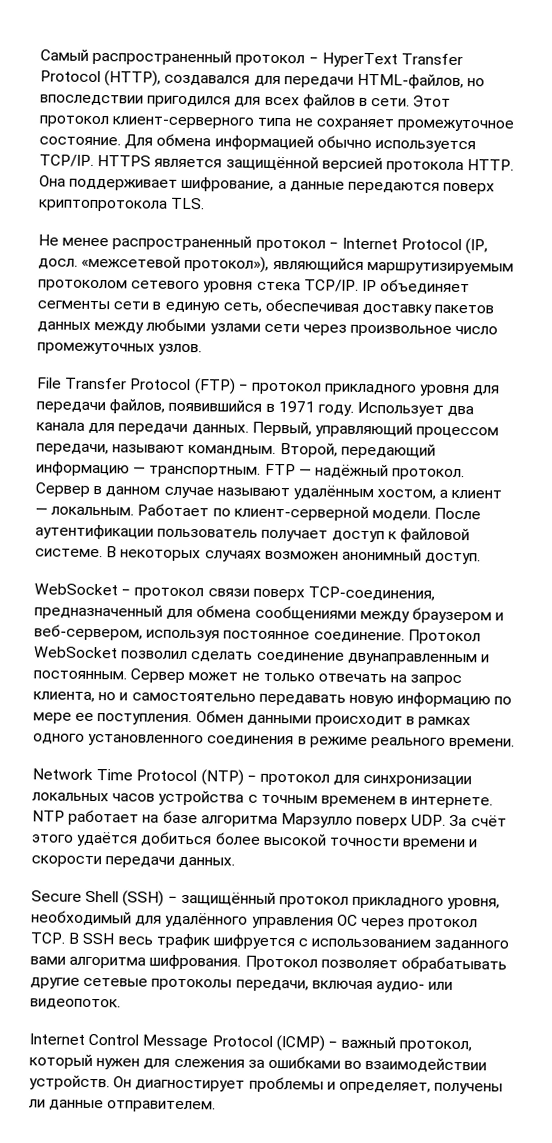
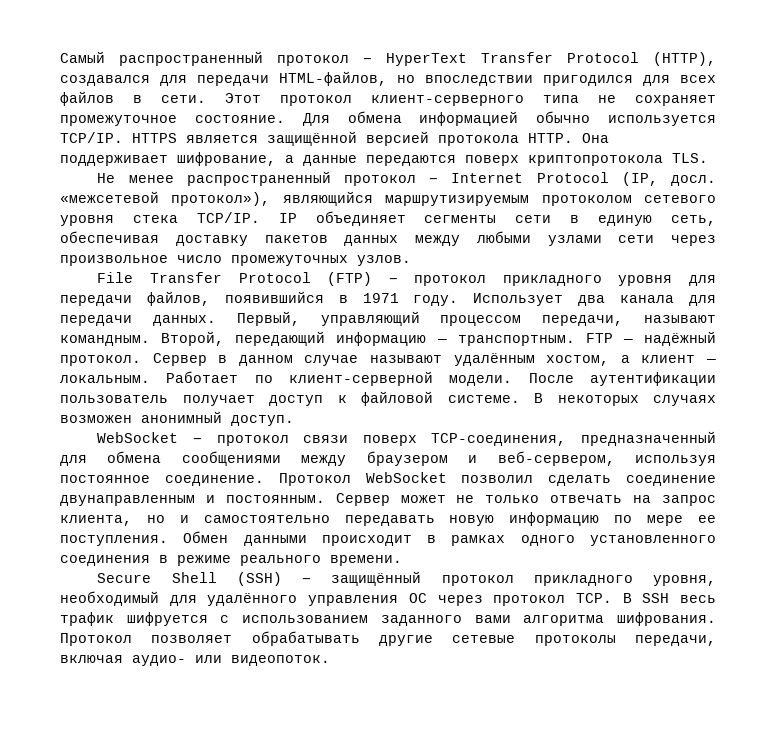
- Network Time Protocol (NTP) − протокол для синхронизации локальных часов устройства с точным временем в интернете. NTP работает на базе алгоритма Марзулло поверх UDP. За счёт этого удаётся добиться более высокой точности времени и скорости передачи данных.
- Internet Control Message Protocol (ICMP) − важный протокол, который нужен для слежения за ошибками во взаимодействии устройств. Он диагностирует проблемы и определяет, получены ли данные отправителем.

